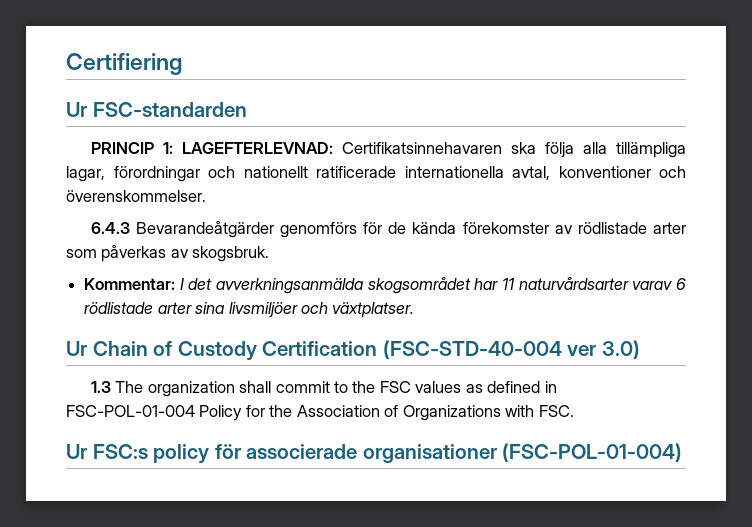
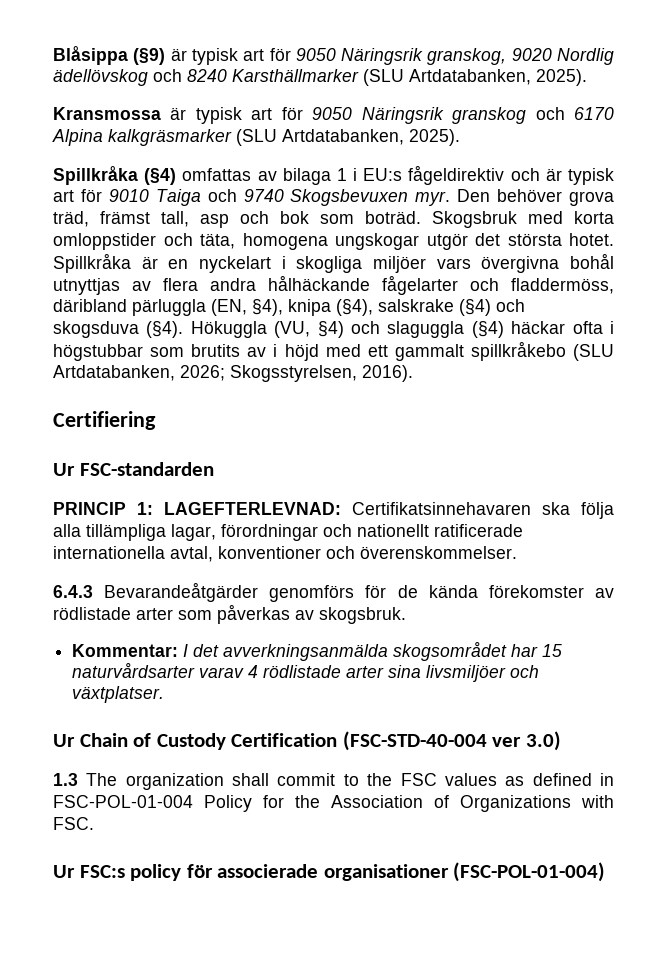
+ Blåsippa (§9) är typisk art för 9050 Näringsrik granskog, 9020 Nordlig ädellövskog och 8240 Karsthällmarker (SLU Artdatabanken, 2025).
+ Kransmossa är typisk art för 9050 Näringsrik granskog och 6170 Alpina kalkgräsmarker (SLU Artdatabanken, 2025).
+ Spillkråka (§4) omfattas av bilaga 1 i EU:s fågeldirektiv och är typisk art för 9010 Taiga och 9740 Skogsbevuxen myr. Den behöver grova träd, främst tall, asp och bok som boträd. Skogsbruk med korta omloppstider och täta, homogena ungskogar utgör det största hotet. Spillkråka är en nyckelart i skogliga miljöer vars övergivna bohål utnyttjas av flera andra hålhäckande fågelarter och fladdermöss, däribland pärluggla (EN, §4), knipa (§4), salskrake (§4) och skogsduva (§4). Hökuggla (VU, §4) och slaguggla (§4) häckar ofta i högstubbar som brutits av i höjd med ett gammalt spillkråkebo (SLU Artdatabanken, 2026; Skogsstyrelsen, 2016).
- Kommentar: I det avverkningsanmälda skogsområdet har 11 naturvårdsarter varav 6 rödlistade arter sina livsmiljöer och växtplatser.
+ Kommentar: I det avverkningsanmälda skogsområdet har 15 naturvårdsarter varav 4 rödlistade arter sina livsmiljöer och växtplatser.

